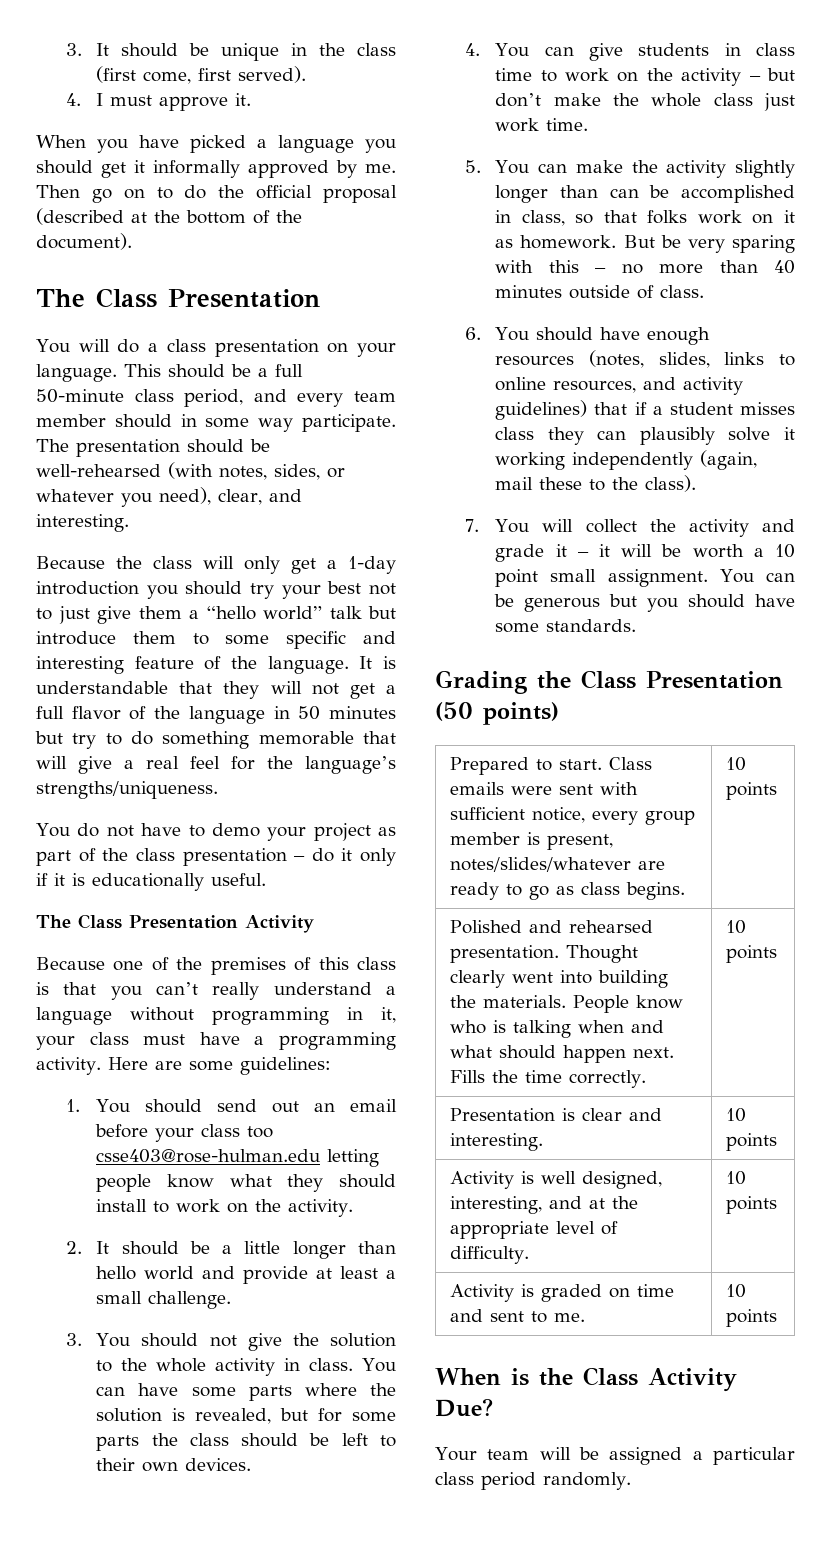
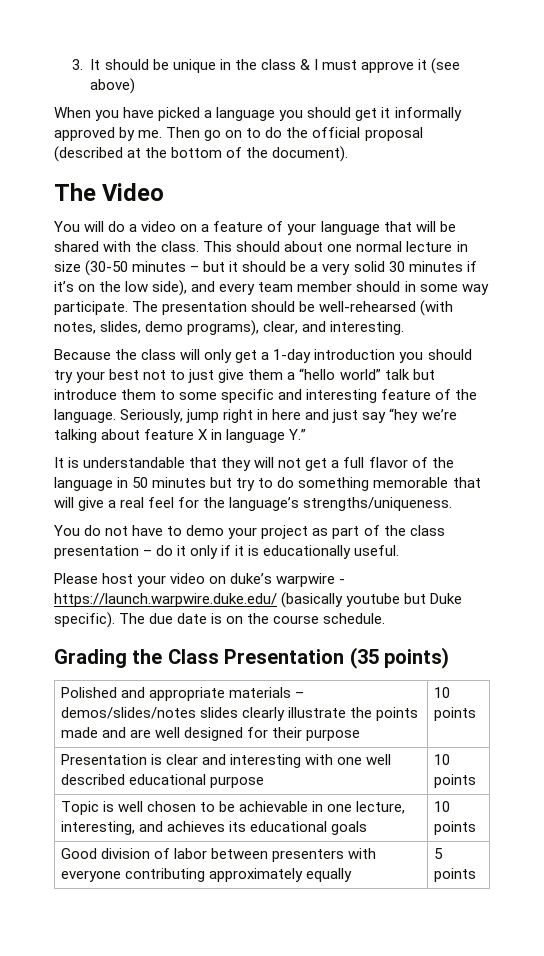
- 3. It should be unique in the class (first come, first served).
- 4. I must approve it.
+ 3. It should be unique in the class & I must approve it (see above)
  Then go on to do the official proposal (described at the bottom of the document).
- The Class Presentation
+ The Video
- You will do a class presentation on your language. This should be a full 50-minute class period, and every team member should in some way participate.
+ You will do a video on a feature of your language that will be shared with the class. This should about one normal lecture in size (30-50 minutes – but it should be a very solid 30 minutes if it’s on the low side), and every team member should in some way participate.
- The presentation should be well-rehearsed (with notes, sides, or whatever you need), clear, and interesting.
+ The presentation should be well-rehearsed (with notes, slides, demo programs), clear, and interesting.
- Because the class will only get a 1-day introduction you should try your best not to just give them a “hello world” talk but introduce them to some specific and interesting feature of the language. It is understandable that they will not get a full flavor of the language in 50 minutes but try to do something memorable that will give a real feel for the language’s strengths/uniqueness.
+ Because the class will only get a 1-day introduction you should try your best not to just give them a “hello world” talk but introduce them to some specific and interesting feature of the language. Seriously, jump right in here and just say “hey we’re talking about feature X in language Y.”
+ It is understandable that they will not get a full flavor of the language in 50 minutes but try to do something memorable that will give a real feel for the language’s strengths/uniqueness.
- The Class Presentation Activity
- Because one of the premises of this class is that you can’t really understand a language without programming in it, your class must have a programming activity. Here are some guidelines:
- 1. You should send out an email before your class too csse403@rose-hulman.edu letting people know what they should install to work on the activity.
- 2. It should be a little longer than hello world and provide at least a small challenge.
- 3. You should not give the solution to the whole activity in class. You can have some parts where the solution is revealed, but for some parts the class should be left to their own devices.
- 4. You can give students in class time to work on the activity – but don’t make the whole class just work time.
- 5. You can make the activity slightly longer than can be accomplished in class, so that folks work on it as homework. But be very sparing with this – no more than 40 minutes outside of class.
- 6. You should have enough resources (notes, slides, links to online resources, and activity guidelines) that if a student misses class they can plausibly solve it working independently (again, mail these to the class).
- 7. You will collect the activity and grade it – it will be worth a 10 point small assignment. You can be generous but you should have some standards.
+ Please host your video on duke’s warpwire - https://launch.warpwire.duke.edu/ (basically youtube but Duke specific). The due date is on the course schedule.
- Grading the Class Presentation (50 points)
+ Grading the Class Presentation (35 points)
- Prepared to start. Class emails were sent with sufficient notice, every group member is present, notes/slides/whatever are ready to go as class begins. | 10 points
- Polished and rehearsed presentation. Thought clearly went into building the materials. People know who is talking when and what should happen next. Fills the time correctly. | 10 points
+ Polished and appropriate materials – demos/slides/notes slides clearly illustrate the points made and are well designed for their purpose | 10 points
- Presentation is clear and interesting. | 10 points
- Activity is well designed, interesting, and at the appropriate level of difficulty. | 10 points
- Activity is graded on time and sent to me. | 10 points
- When is the Class Activity Due?
- Your team will be assigned a particular class period randomly.
+ Presentation is clear and interesting with one well described educational purpose | 10 points
+ Topic is well chosen to be achievable in one lecture, interesting, and achieves its educational goals | 10 points
+ Good division of labor between presenters with everyone contributing approximately equally | 5 points

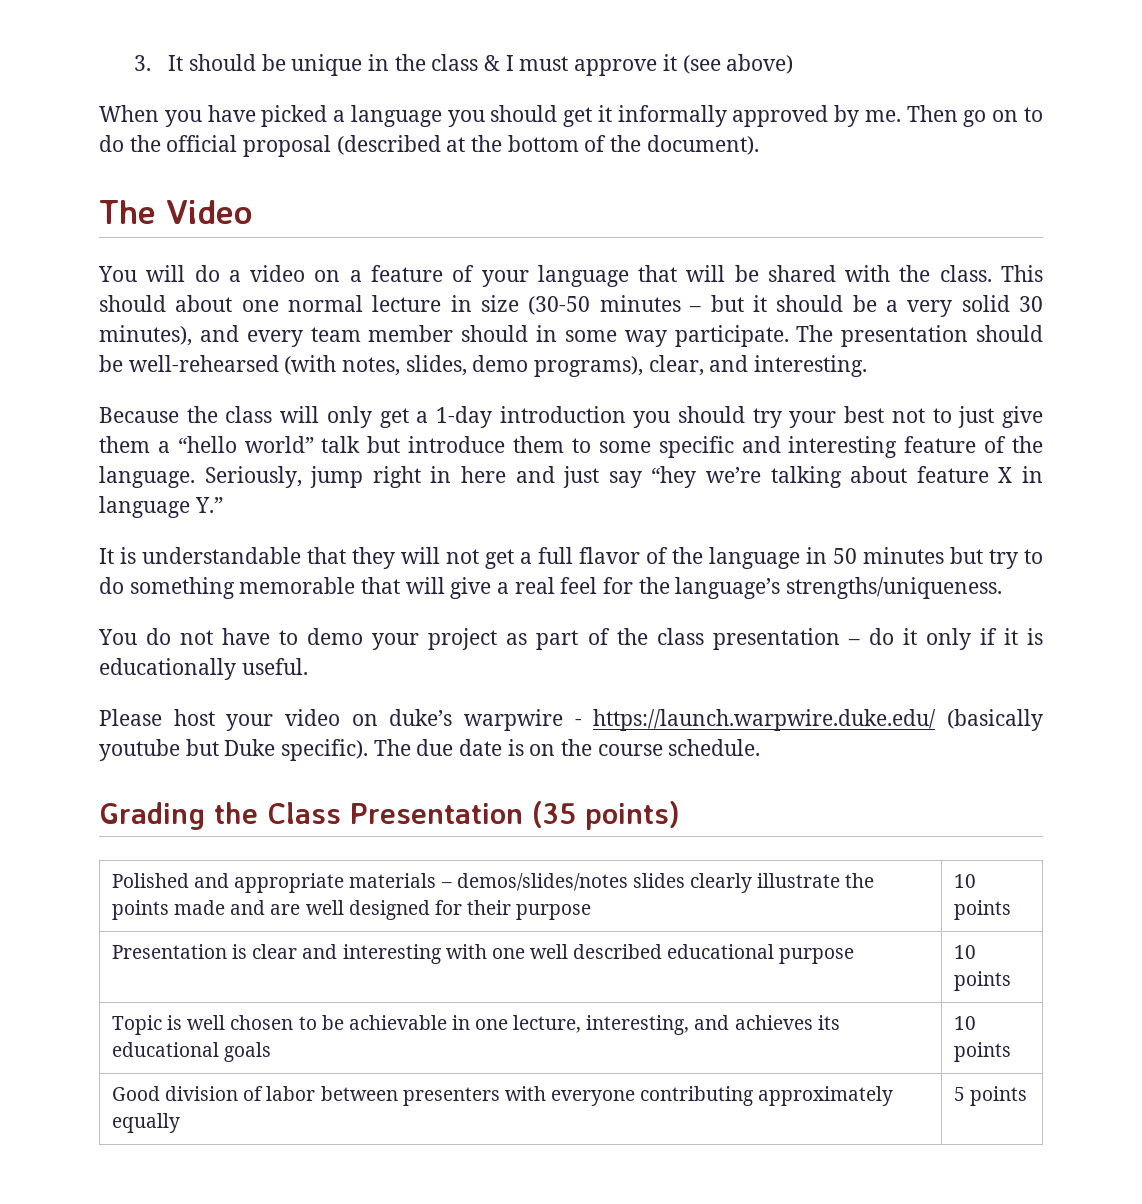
- This should about one normal lecture in size (30-50 minutes – but it should be a very solid 30 minutes if it’s on the low side), and every team member should in some way participate.
+ This should about one normal lecture in size (30-50 minutes – but it should be a very solid 30 minutes), and every team member should in some way participate.

